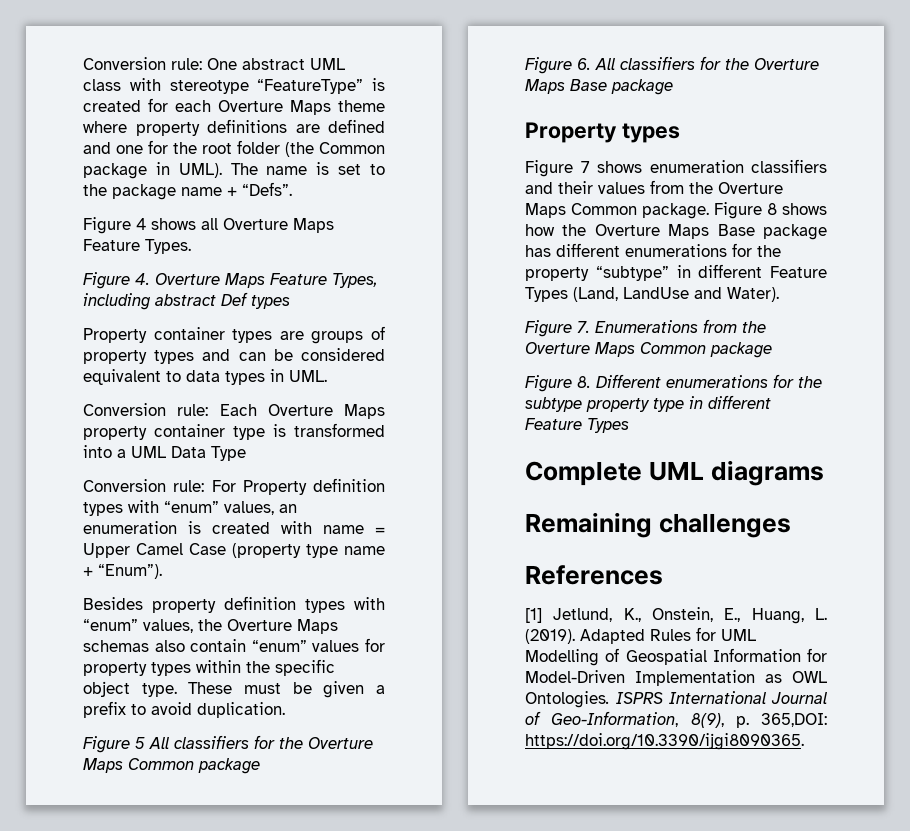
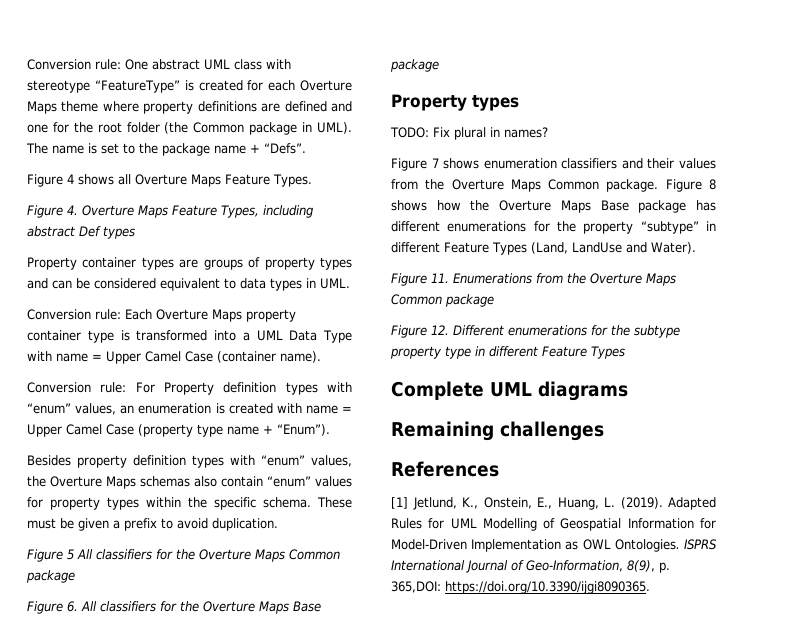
- Conversion rule: Each Overture Maps property container type is transformed into a UML Data Type
+ Conversion rule: Each Overture Maps property container type is transformed into a UML Data Type with name = Upper Camel Case (container name).
- Besides property definition types with “enum” values, the Overture Maps schemas also contain “enum” values for property types within the specific object type.
+ Besides property definition types with “enum” values, the Overture Maps schemas also contain “enum” values for property types within the specific schema.
+ TODO: Fix plural in names?
- Figure 7. Enumerations from the Overture Maps Common package
+ Figure 11. Enumerations from the Overture Maps Common package
- Figure 8. Different enumerations for the subtype property type in different Feature Types
+ Figure 12. Different enumerations for the subtype property type in different Feature Types

